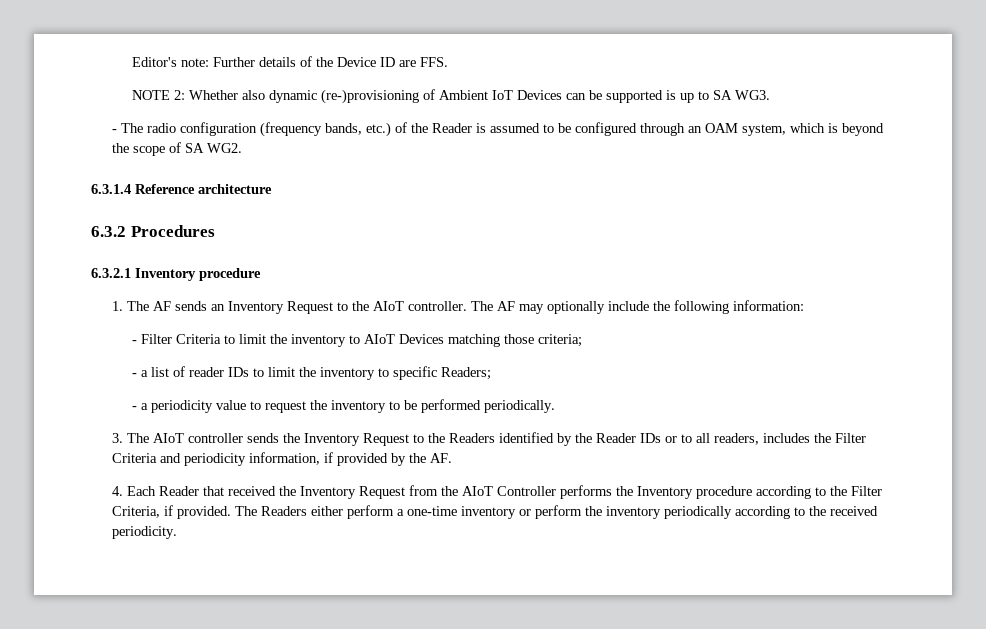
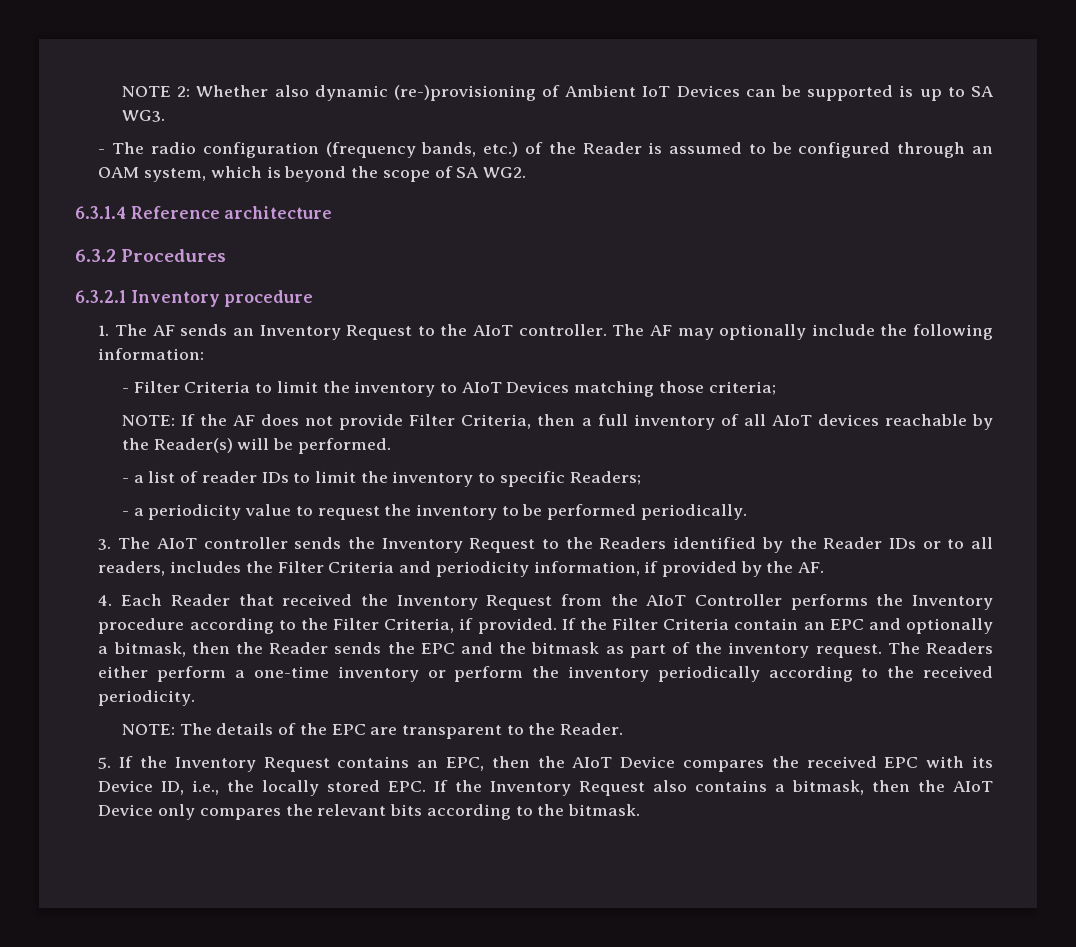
- Editor's note: Further details of the Device ID are FFS.
+ NOTE: If the AF does not provide Filter Criteria, then a full inventory of all AIoT devices reachable by the Reader(s) will be performed.
+ If the Filter Criteria contain an EPC and optionally a bitmask, then the Reader sends the EPC and the bitmask as part of the inventory request.
+ NOTE: The details of the EPC are transparent to the Reader.
+ 5. If the Inventory Request contains an EPC, then the AIoT Device compares the received EPC with its Device ID, i.e., the locally stored EPC. If the Inventory Request also contains a bitmask, then the AIoT Device only compares the relevant bits according to the bitmask.

